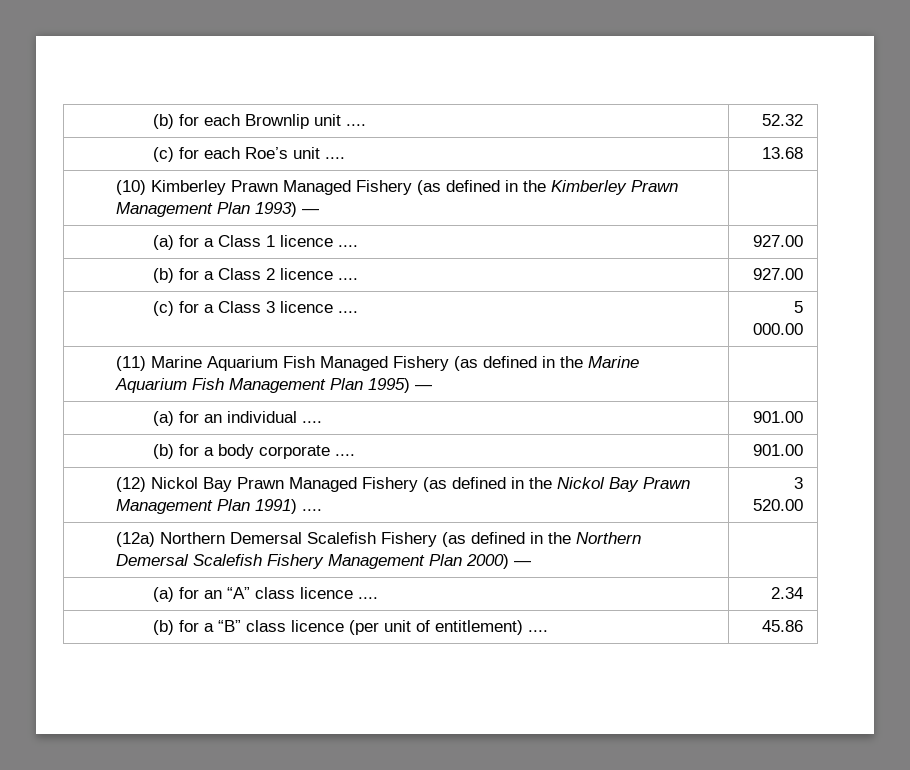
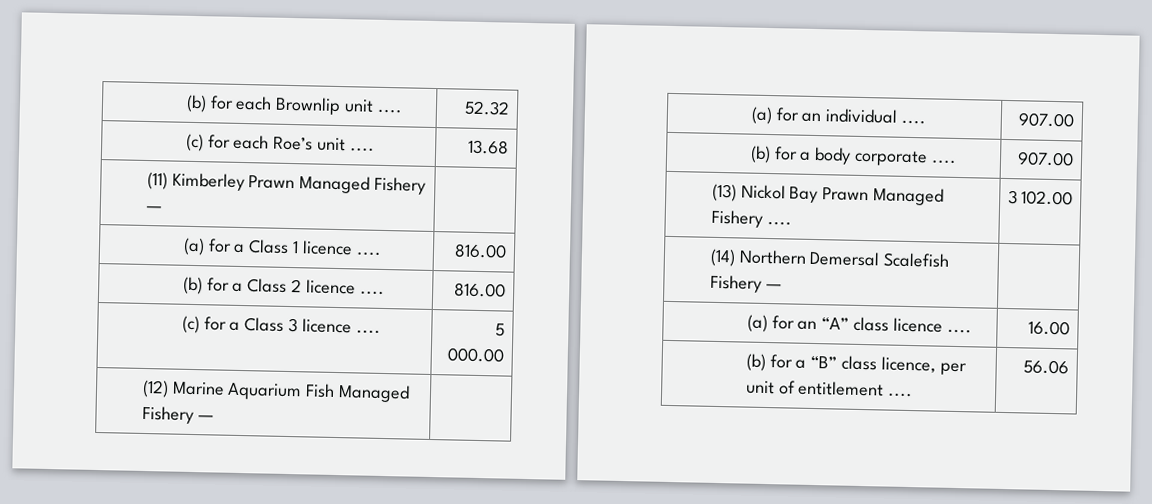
- (10) Kimberley Prawn Managed Fishery (as defined in the Kimberley Prawn Management Plan 1993) — |
+ (11) Kimberley Prawn Managed Fishery — |
- (a) for a Class 1 licence .... | 927.00
+ (a) for a Class 1 licence .... | 816.00
- (b) for a Class 2 licence .... | 927.00
+ (b) for a Class 2 licence .... | 816.00
- (11) Marine Aquarium Fish Managed Fishery (as defined in the Marine Aquarium Fish Management Plan 1995) — |
+ (12) Marine Aquarium Fish Managed Fishery — |
- (a) for an individual .... | 901.00
+ (a) for an individual .... | 907.00
- (b) for a body corporate .... | 901.00
- (12) Nickol Bay Prawn Managed Fishery (as defined in the Nickol Bay Prawn Management Plan 1991) .... | 3 520.00
- (12a) Northern Demersal Scalefish Fishery (as defined in the Northern Demersal Scalefish Fishery Management Plan 2000) — |
+ (b) for a body corporate .... | 907.00
+ (13) Nickol Bay Prawn Managed Fishery .... | 3 102.00
+ (14) Northern Demersal Scalefish Fishery — |
- (a) for an “A” class licence .... | 2.34
+ (a) for an “A” class licence .... | 16.00
- (b) for a “B” class licence (per unit of entitlement) .... | 45.86
+ (b) for a “B” class licence, per unit of entitlement .... | 56.06

